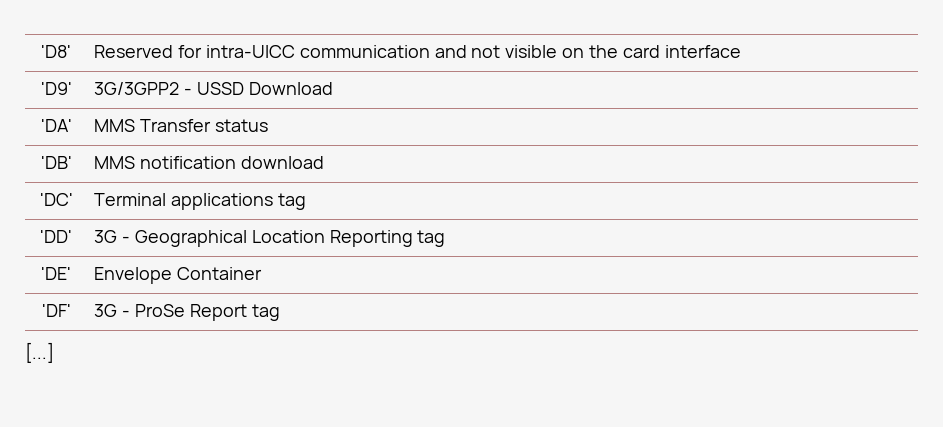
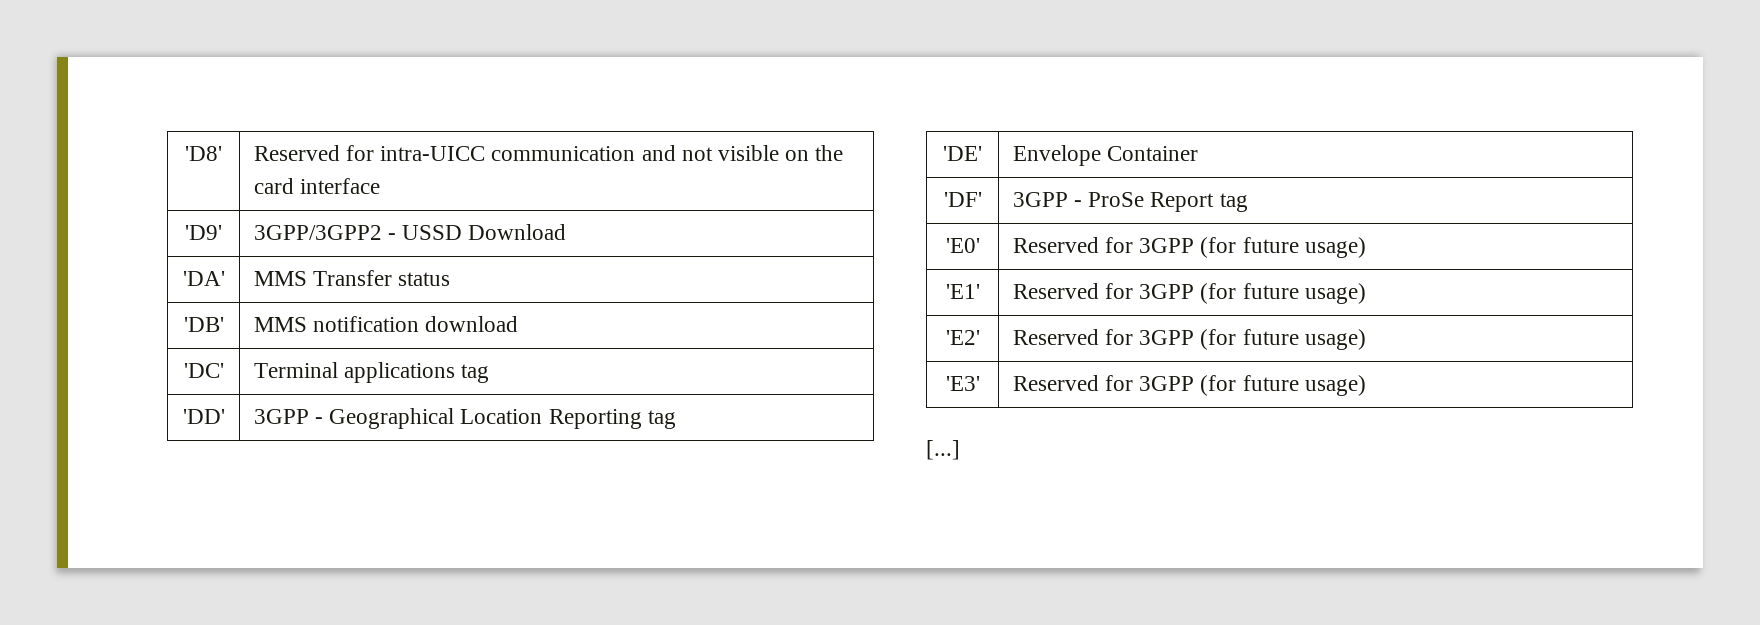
- 'D9' | 3G/3GPP2 - USSD Download
+ 'D9' | 3GPP/3GPP2 - USSD Download
- 'DD' | 3G - Geographical Location Reporting tag
+ 'DD' | 3GPP - Geographical Location Reporting tag
- 'DF' | 3G - ProSe Report tag
+ 'DF' | 3GPP - ProSe Report tag
+ 'E0' | Reserved for 3GPP (for future usage)
+ 'E1' | Reserved for 3GPP (for future usage)
+ 'E2' | Reserved for 3GPP (for future usage)
+ 'E3' | Reserved for 3GPP (for future usage)

